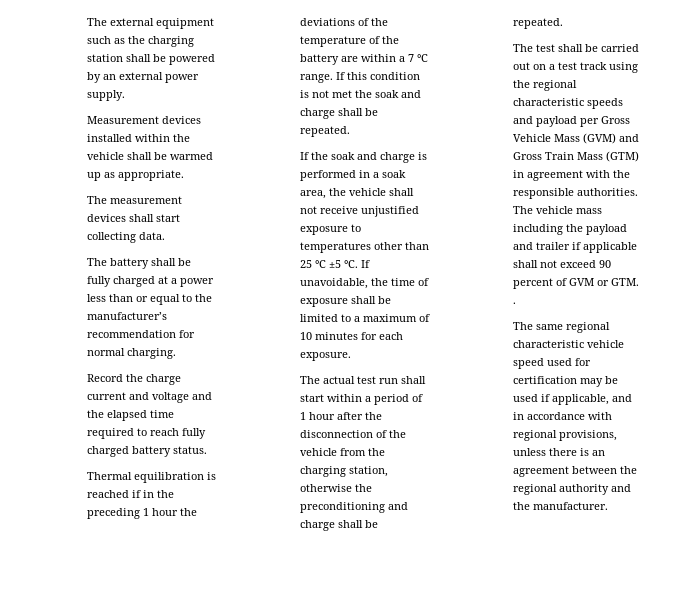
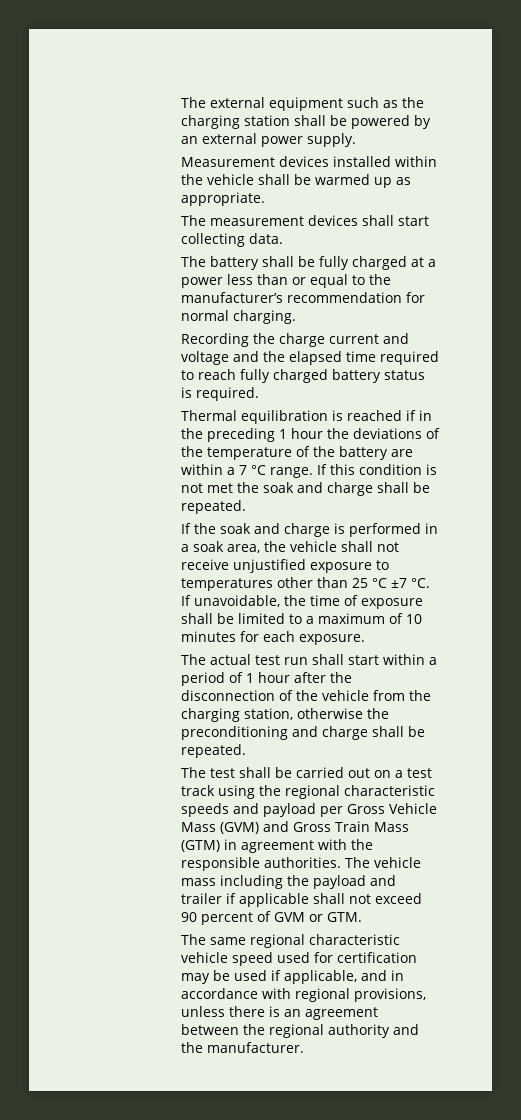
- Record the charge current and voltage and the elapsed time required to reach fully charged battery status.
+ Recording the charge current and voltage and the elapsed time required to reach fully charged battery status is required.
- If the soak and charge is performed in a soak area, the vehicle shall not receive unjustified exposure to temperatures other than 25 °C ±5 °C.
+ If the soak and charge is performed in a soak area, the vehicle shall not receive unjustified exposure to temperatures other than 25 °C ±7 °C.
- The vehicle mass including the payload and trailer if applicable shall not exceed 90 percent of GVM or GTM. .
+ The vehicle mass including the payload and trailer if applicable shall not exceed 90 percent of GVM or GTM.

